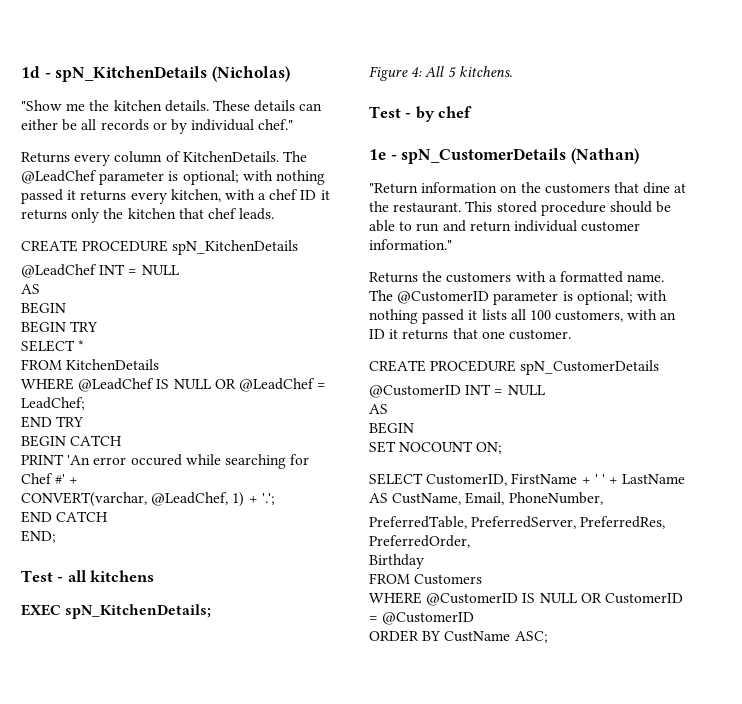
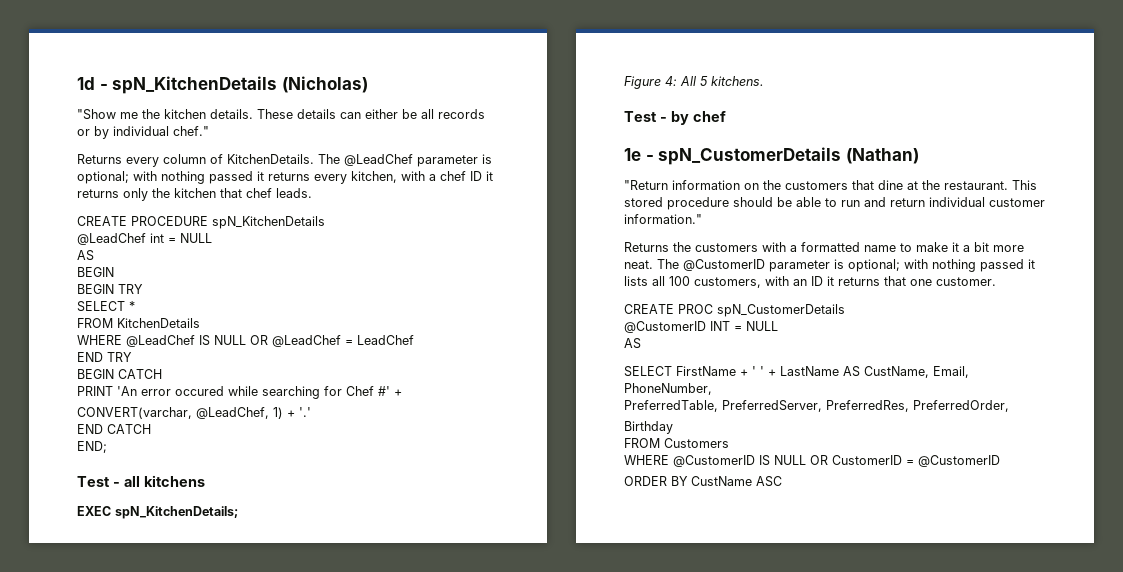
- @LeadChef INT = NULL
+ @LeadChef int = NULL
- WHERE @LeadChef IS NULL OR @LeadChef = LeadChef;
+ WHERE @LeadChef IS NULL OR @LeadChef = LeadChef
- CONVERT(varchar, @LeadChef, 1) + '.';
+ CONVERT(varchar, @LeadChef, 1) + '.'
- Returns the customers with a formatted name.
+ Returns the customers with a formatted name to make it a bit more neat.
- CREATE PROCEDURE spN_CustomerDetails
+ CREATE PROC spN_CustomerDetails
  @CustomerID INT = NULL
  AS
- BEGIN
- SET NOCOUNT ON;
- SELECT CustomerID, FirstName + ' ' + LastName AS CustName, Email, PhoneNumber,
+ SELECT FirstName + ' ' + LastName AS CustName, Email, PhoneNumber,
- ORDER BY CustName ASC;
+ ORDER BY CustName ASC

